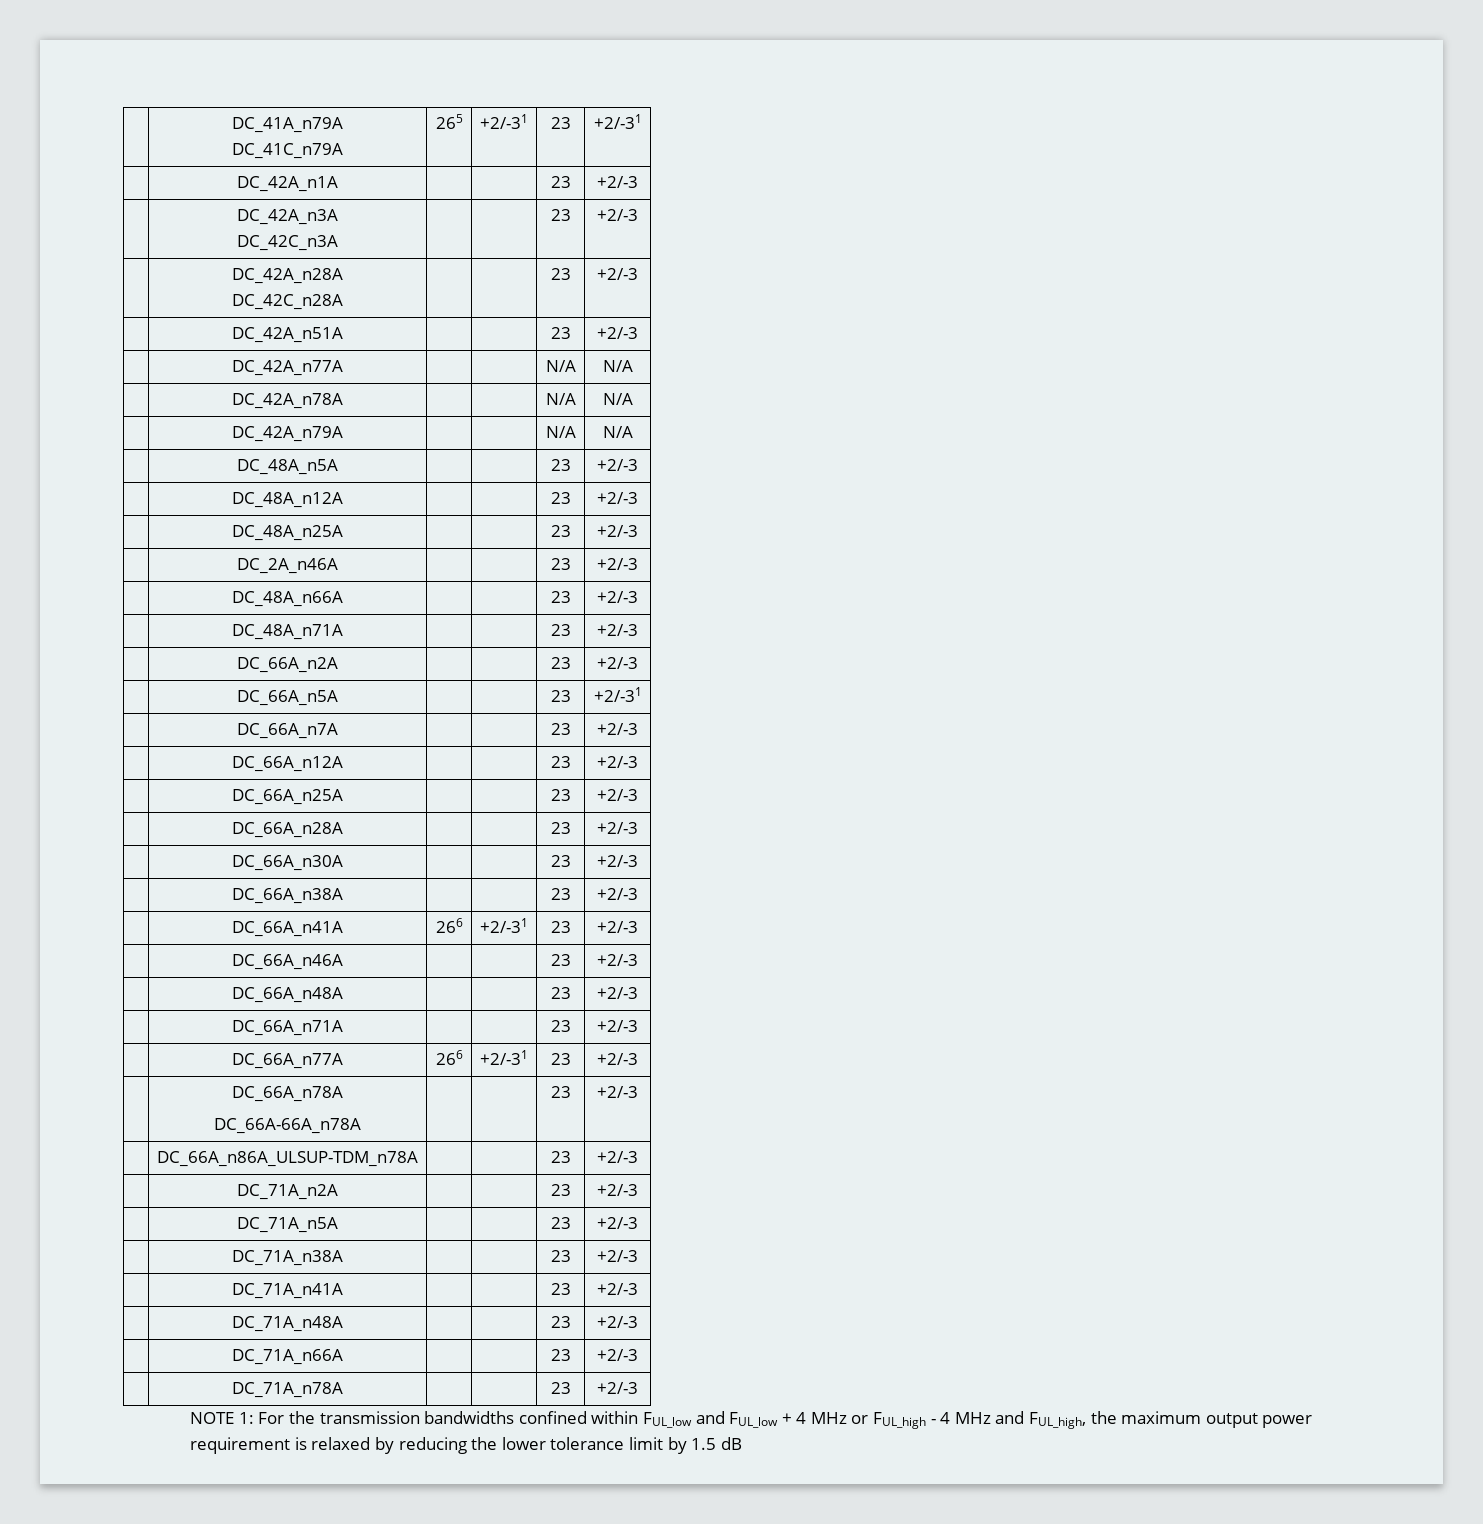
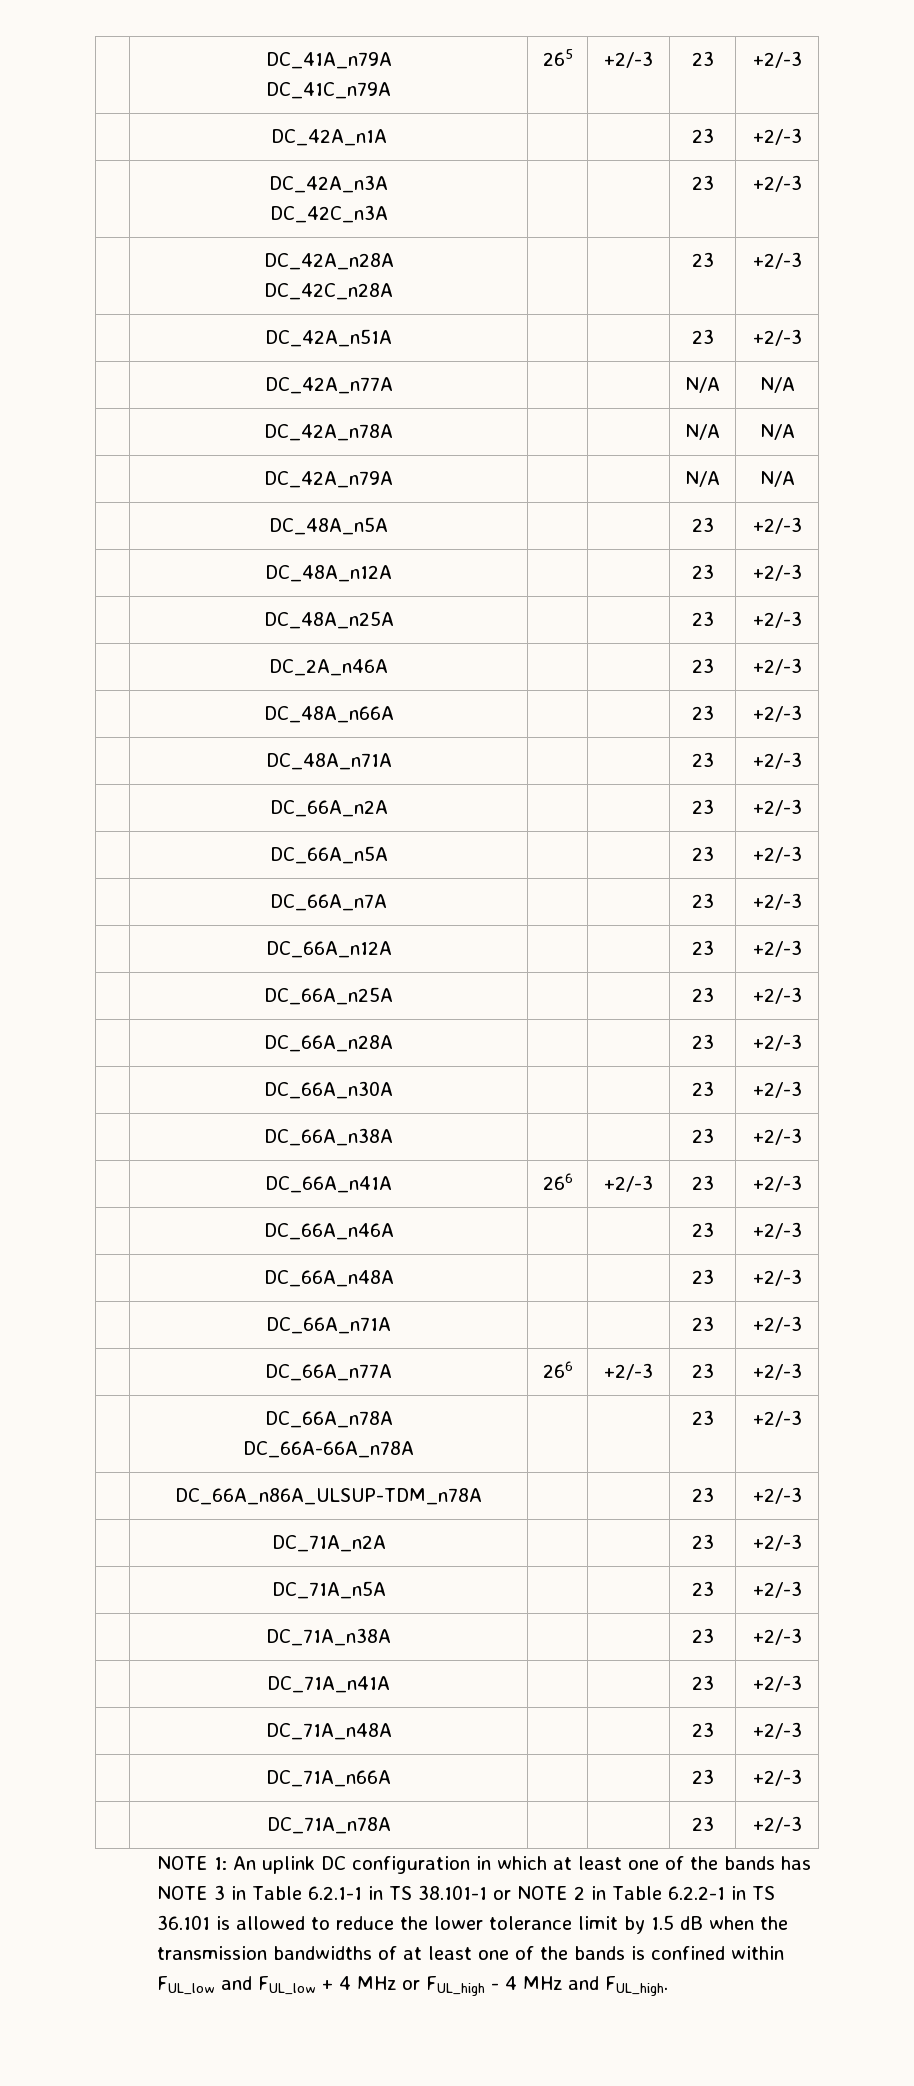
  | DC_41A_n79A
- DC_41C_n79A | 265 | +2/-31 | 23 | +2/-31
+ DC_41C_n79A | 265 | +2/-3 | 23 | +2/-3
- | DC_66A_n5A | | | 23 | +2/-31
+ | DC_66A_n5A | | | 23 | +2/-3
- | DC_66A_n41A | 266 | +2/-31 | 23 | +2/-3
+ | DC_66A_n41A | 266 | +2/-3 | 23 | +2/-3
- | DC_66A_n77A | 266 | +2/-31 | 23 | +2/-3
+ | DC_66A_n77A | 266 | +2/-3 | 23 | +2/-3
- NOTE 1: For the transmission bandwidths confined within FUL_low and FUL_low + 4 MHz or FUL_high - 4 MHz and FUL_high, the maximum output power requirement is relaxed by reducing the lower tolerance limit by 1.5 dB
+ NOTE 1: An uplink DC configuration in which at least one of the bands has NOTE 3 in Table 6.2.1-1 in TS 38.101-1 or NOTE 2 in Table 6.2.2-1 in TS 36.101 is allowed to reduce the lower tolerance limit by 1.5 dB when the transmission bandwidths of at least one of the bands is confined within FUL_low and FUL_low + 4 MHz or FUL_high - 4 MHz and FUL_high.

